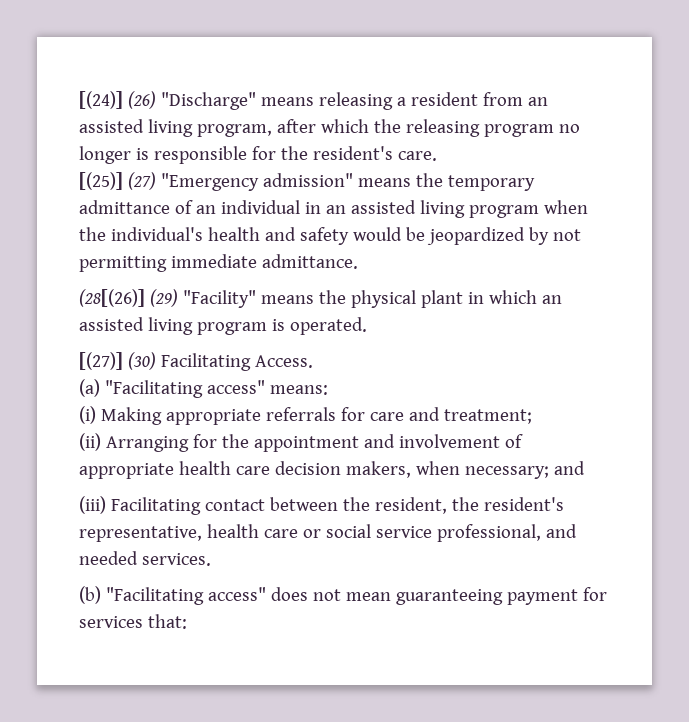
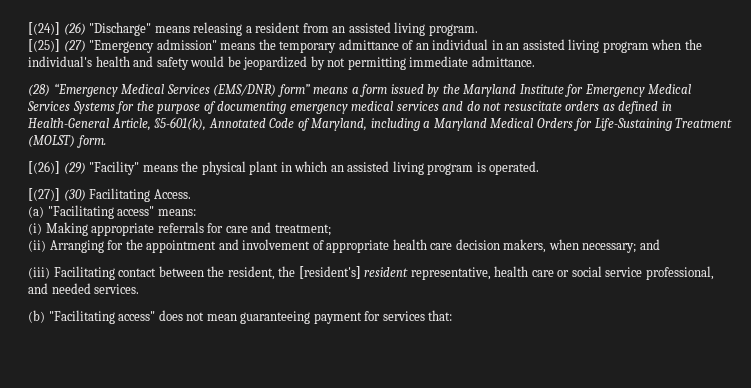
- [(24)] (26) "Discharge" means releasing a resident from an assisted living program, after which the releasing program no longer is responsible for the resident's care.
+ [(24)] (26) "Discharge" means releasing a resident from an assisted living program.
- (28[(26)] (29) "Facility" means the physical plant in which an assisted living program is operated.
+ (28) “Emergency Medical Services (EMS/DNR) form” means a form issued by the Maryland Institute for Emergency Medical Services Systems for the purpose of documenting emergency medical services and do not resuscitate orders as defined in Health-General Article, §5-601(k), Annotated Code of Maryland, including a Maryland Medical Orders for Life-Sustaining Treatment (MOLST) form.
+ [(26)] (29) "Facility" means the physical plant in which an assisted living program is operated.
- (iii) Facilitating contact between the resident, the resident's representative, health care or social service professional, and needed services.
+ (iii) Facilitating contact between the resident, the [resident's] resident representative, health care or social service professional, and needed services.

